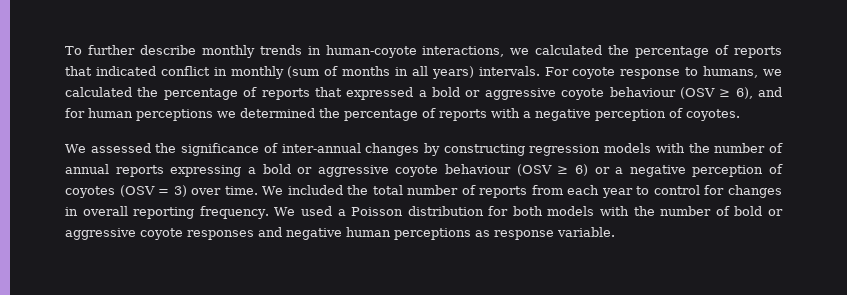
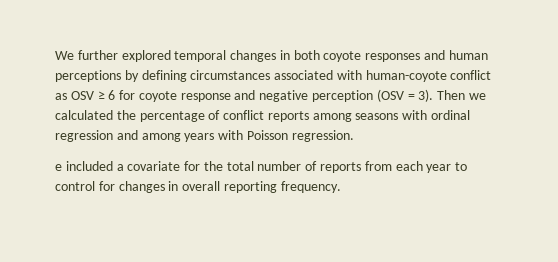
- To further describe monthly trends in human-coyote interactions, we calculated the percentage of reports that indicated conflict in monthly (sum of months in all years) intervals. For coyote response to humans, we calculated the percentage of reports that expressed a bold or aggressive coyote behaviour (OSV ≥ 6), and for human perceptions we determined the percentage of reports with a negative perception of coyotes.
- We assessed the significance of inter-annual changes by constructing regression models with the number of annual reports expressing a bold or aggressive coyote behaviour (OSV ≥ 6) or a negative perception of coyotes (OSV = 3) over time. We included the total number of reports from each year to control for changes in overall reporting frequency. We used a Poisson distribution for both models with the number of bold or aggressive coyote responses and negative human perceptions as response variable.
+ We further explored temporal changes in both coyote responses and human perceptions by defining circumstances associated with human-coyote conflict as OSV ≥ 6 for coyote response and negative perception (OSV = 3). Then we calculated the percentage of conflict reports among seasons with ordinal regression and among years with Poisson regression.
+ e included a covariate for the total number of reports from each year to control for changes in overall reporting frequency.

